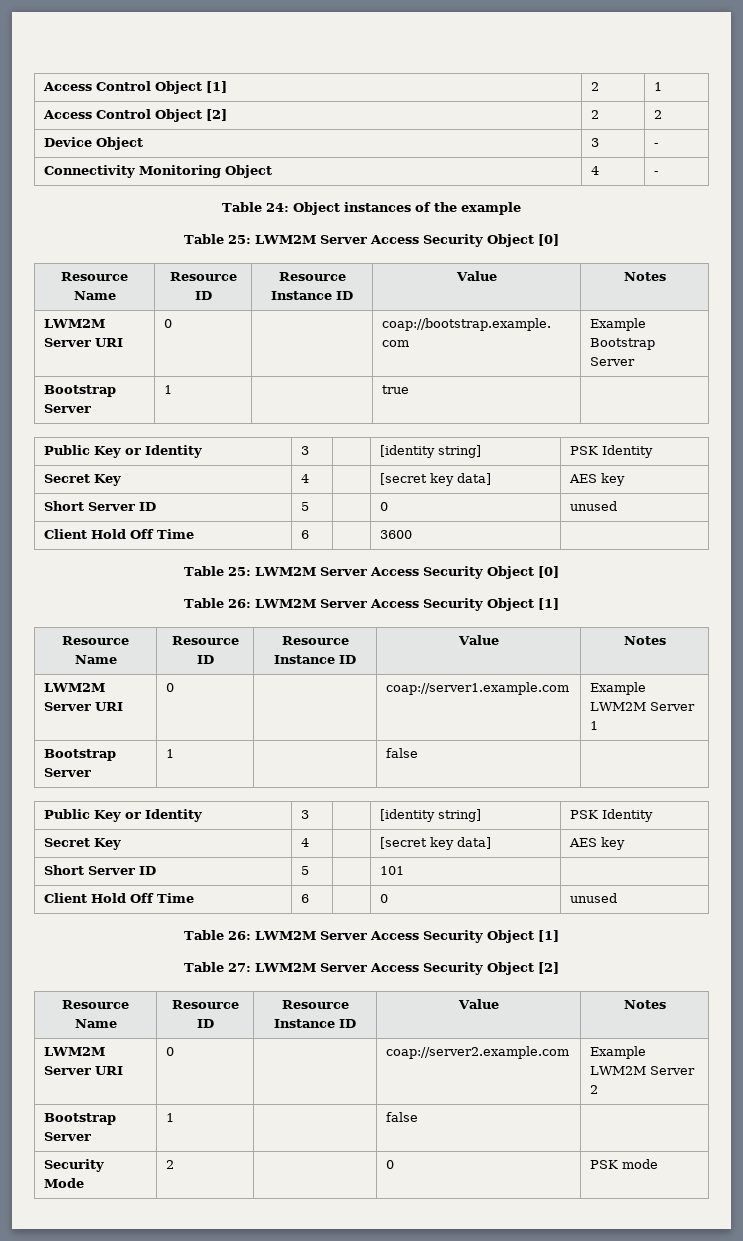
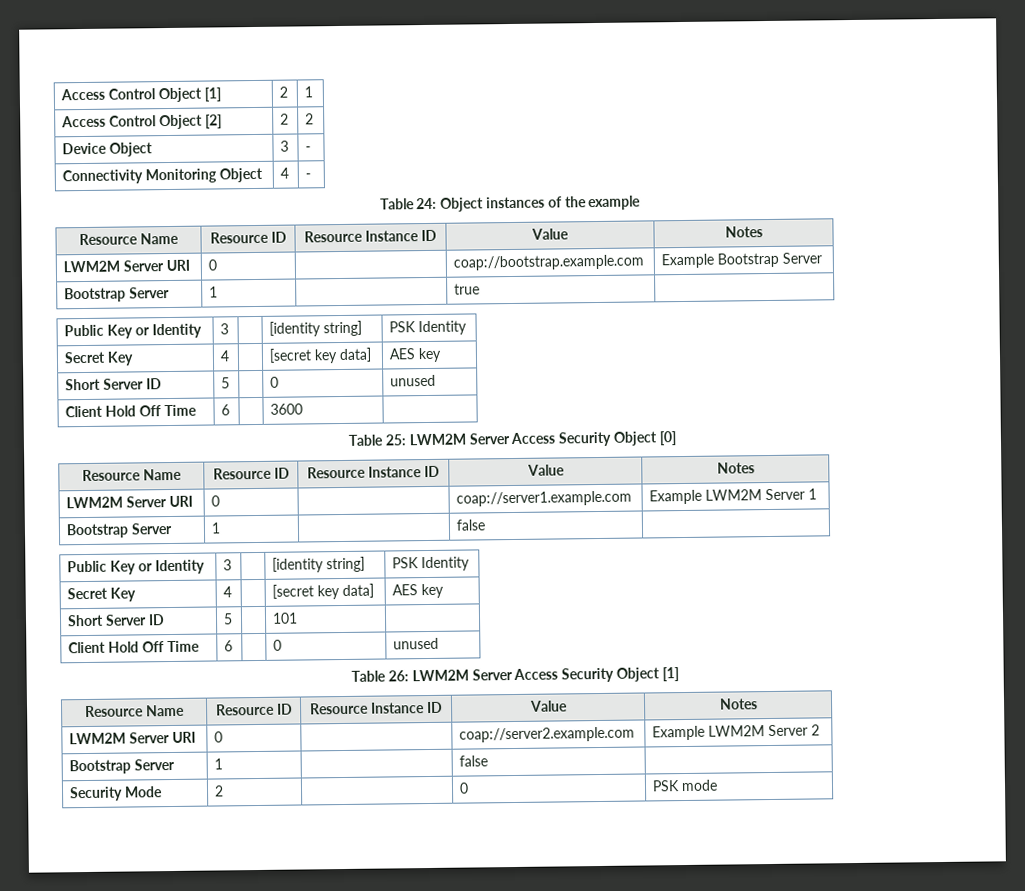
  Table 24: Object instances of the example
- Table 25: LWM2M Server Access Security Object [0]
  Client Hold Off Time | 6 | | 3600 |
  Table 25: LWM2M Server Access Security Object [0]
- Table 26: LWM2M Server Access Security Object [1]
- Table 27: LWM2M Server Access Security Object [2]

